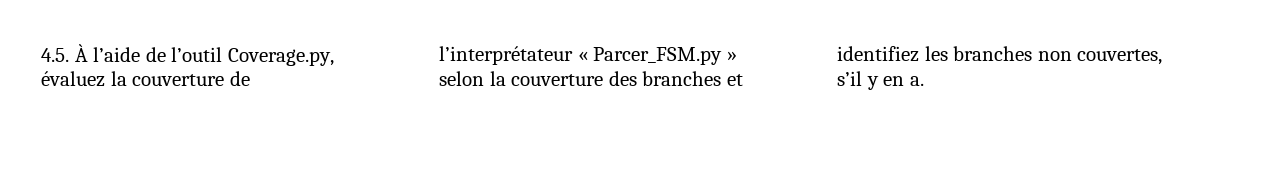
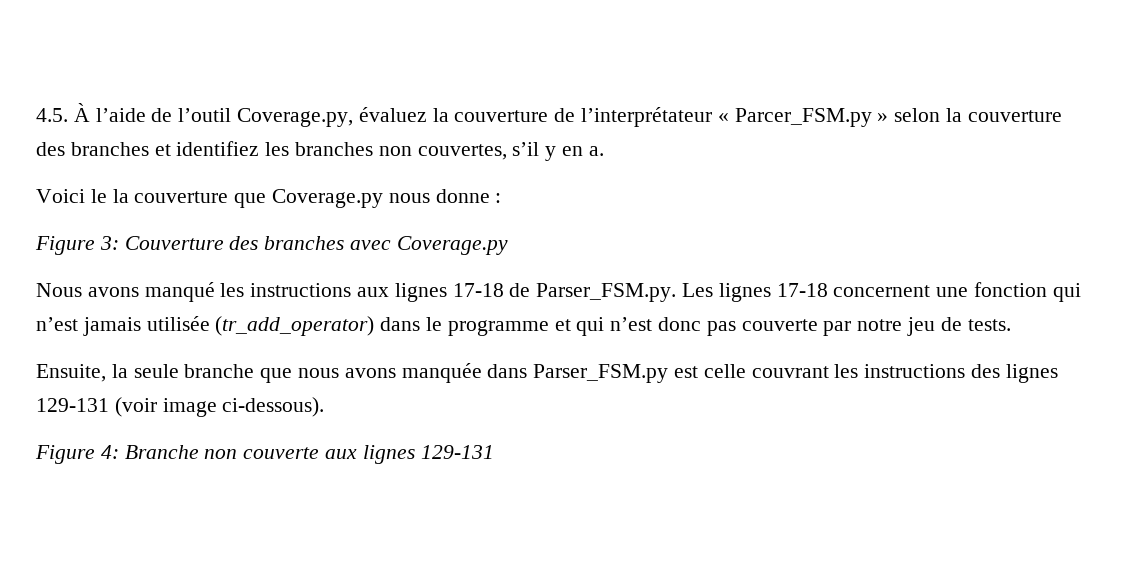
+ Voici le la couverture que Coverage.py nous donne :
+ Figure 3: Couverture des branches avec Coverage.py
+ Nous avons manqué les instructions aux lignes 17-18 de Parser_FSM.py. Les lignes 17-18 concernent une fonction qui n’est jamais utilisée (tr_add_operator) dans le programme et qui n’est donc pas couverte par notre jeu de tests.
+ Ensuite, la seule branche que nous avons manquée dans Parser_FSM.py est celle couvrant les instructions des lignes 129-131 (voir image ci-dessous).
+ Figure 4: Branche non couverte aux lignes 129-131

